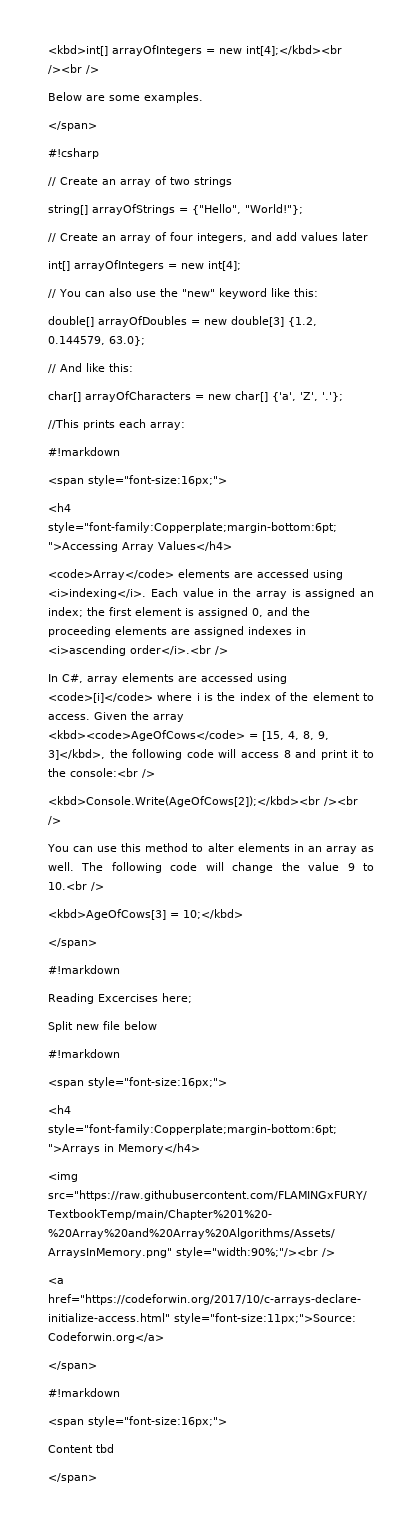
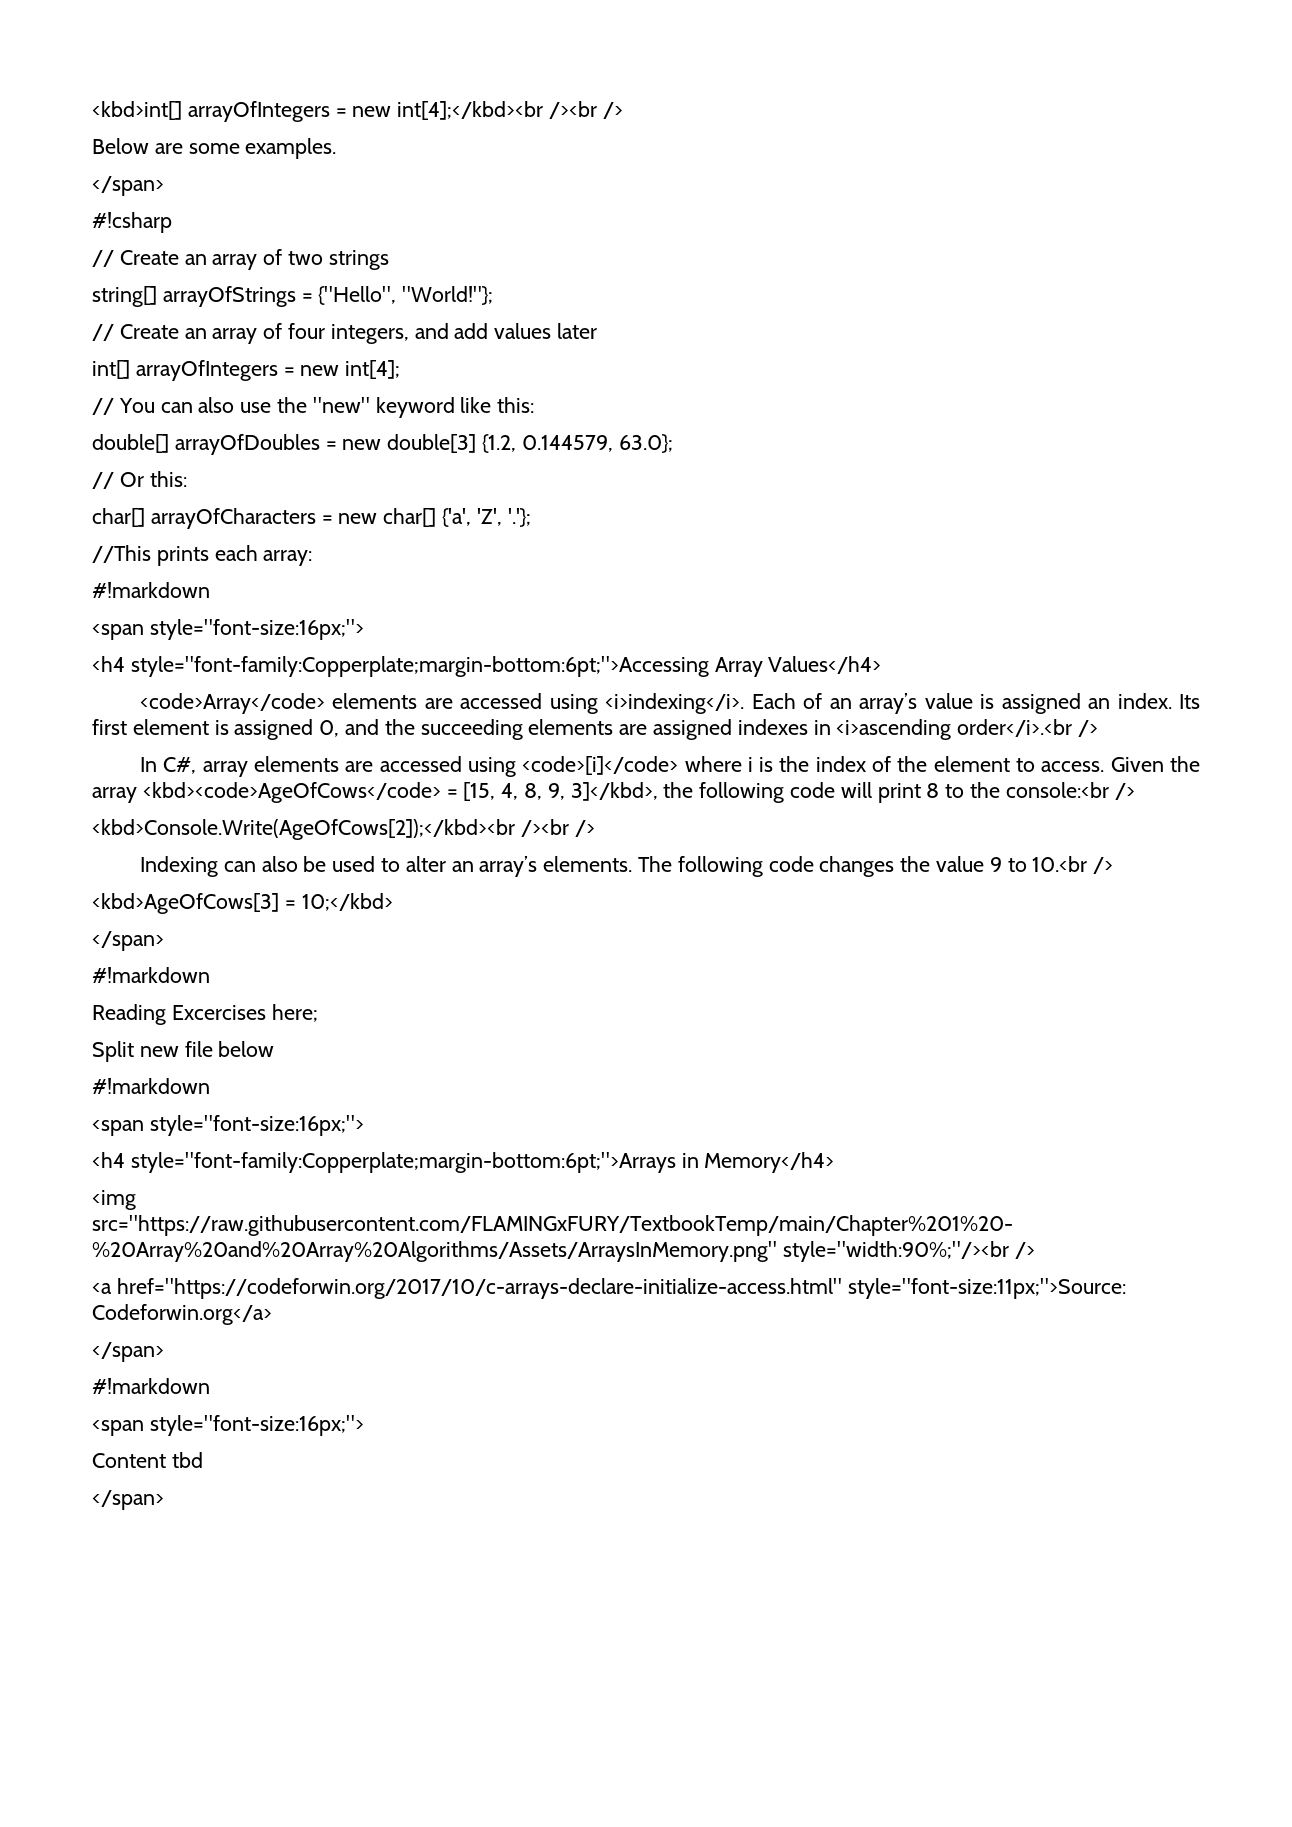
- // And like this:
+ // Or this:
- Each value in the array is assigned an index; the first element is assigned 0, and the proceeding elements are assigned indexes in <i>ascending order</i>.<br />
+ Each of an array’s value is assigned an index. Its first element is assigned 0, and the succeeding elements are assigned indexes in <i>ascending order</i>.<br />
- Given the array <kbd><code>AgeOfCows</code> = [15, 4, 8, 9, 3]</kbd>, the following code will access 8 and print it to the console:<br />
+ Given the array <kbd><code>AgeOfCows</code> = [15, 4, 8, 9, 3]</kbd>, the following code will print 8 to the console:<br />
- You can use this method to alter elements in an array as well.
+ Indexing can also be used to alter an array’s elements.
- The following code will change the value 9 to 10.<br />
+ The following code changes the value 9 to 10.<br />

